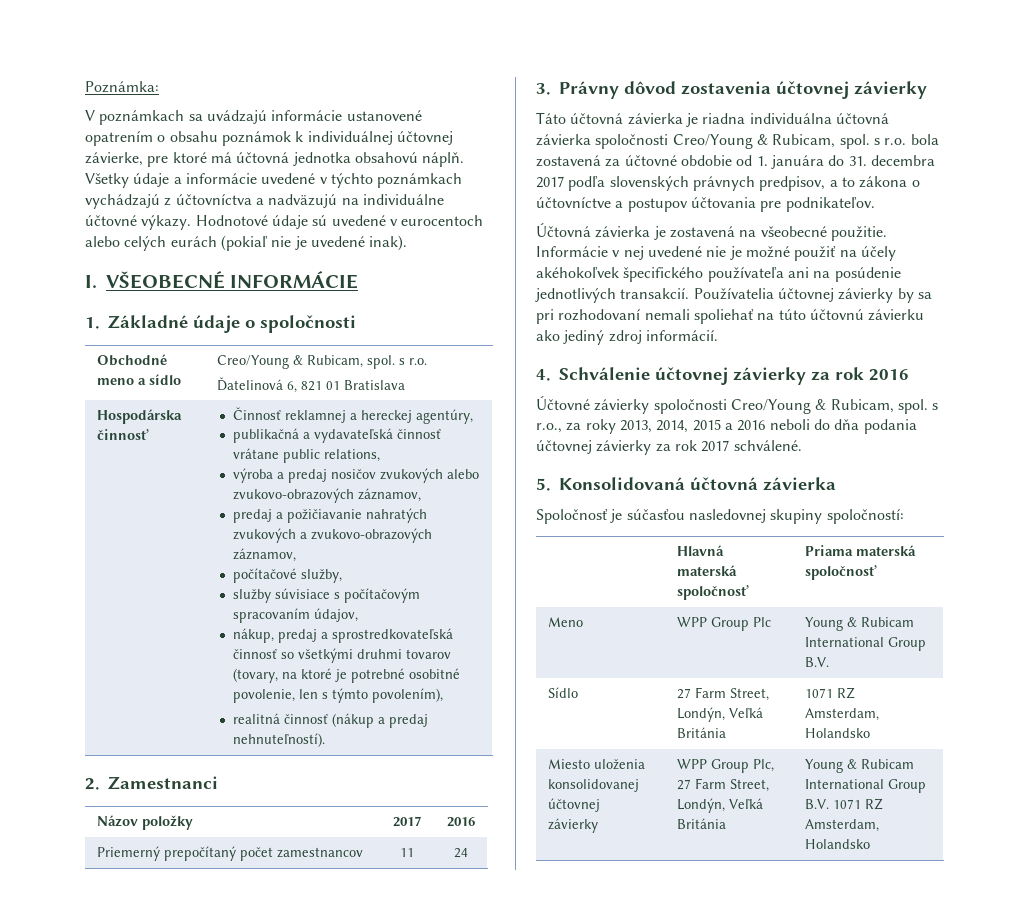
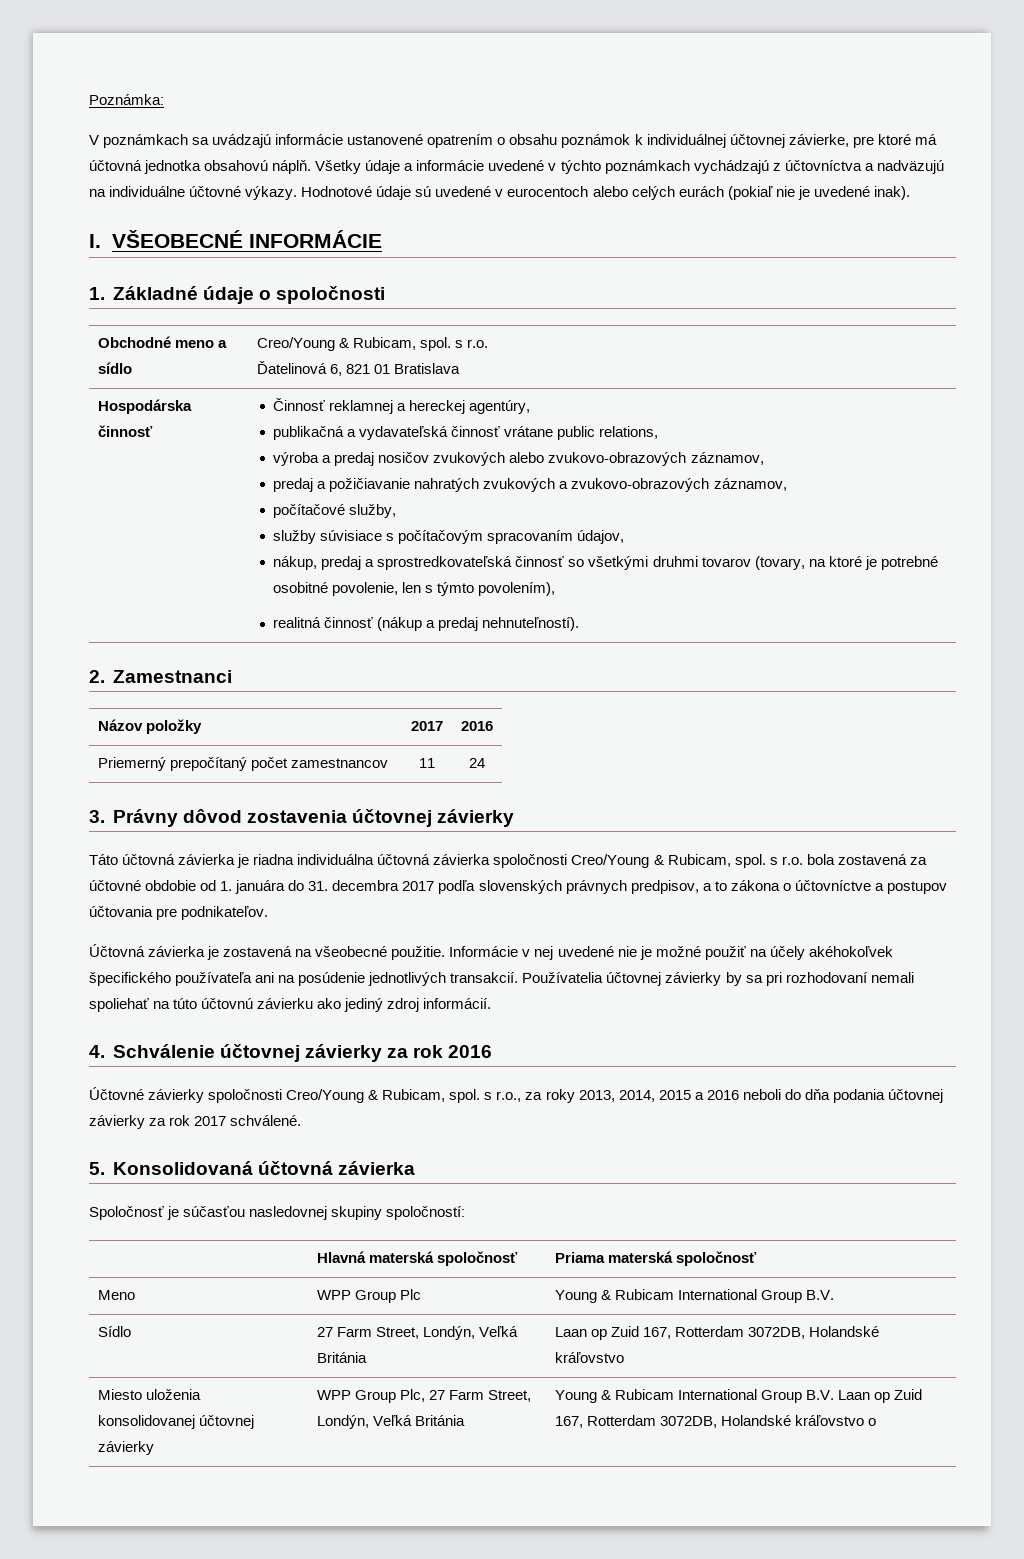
- Sídlo | 27 Farm Street, Londýn, Veľká Británia | 1071 RZ Amsterdam, Holandsko
+ Sídlo | 27 Farm Street, Londýn, Veľká Británia | Laan op Zuid 167, Rotterdam 3072DB, Holandské kráľovstvo
- Miesto uloženia konsolidovanej účtovnej závierky | WPP Group Plc, 27 Farm Street, Londýn, Veľká Británia | Young & Rubicam International Group B.V. 1071 RZ Amsterdam, Holandsko
+ Miesto uloženia konsolidovanej účtovnej závierky | WPP Group Plc, 27 Farm Street, Londýn, Veľká Británia | Young & Rubicam International Group B.V. Laan op Zuid 167, Rotterdam 3072DB, Holandské kráľovstvo o

